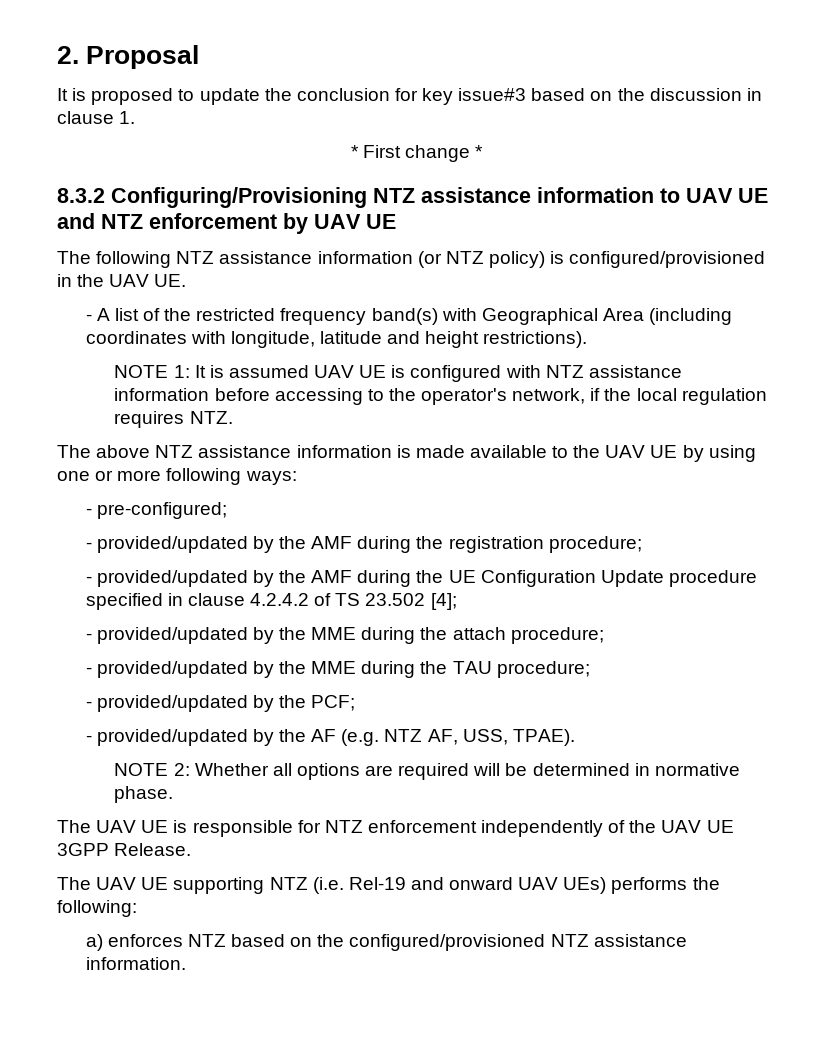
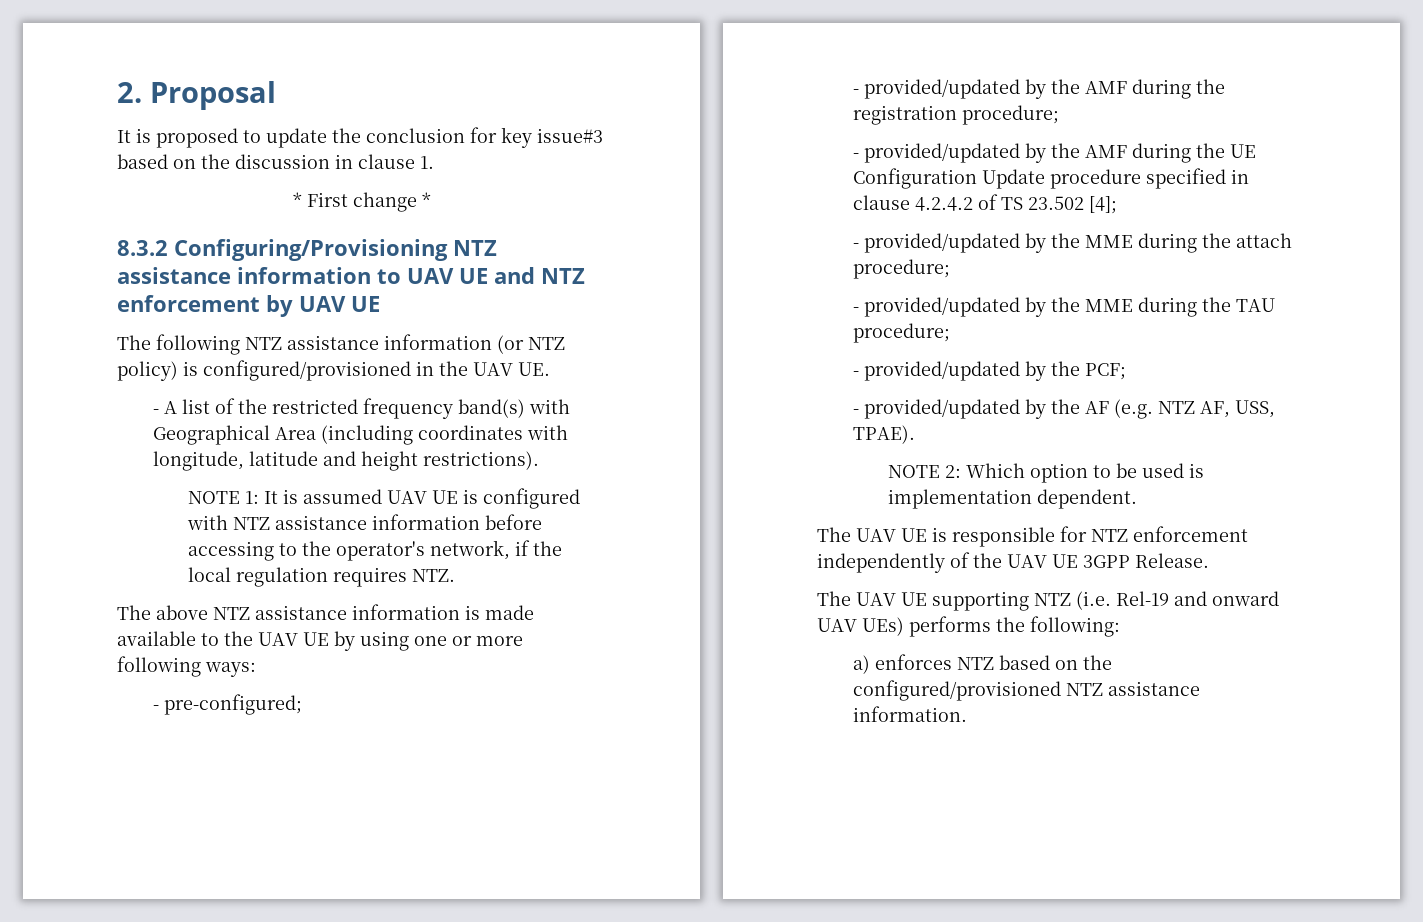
- NOTE 2: Whether all options are required will be determined in normative phase.
+ NOTE 2: Which option to be used is implementation dependent.

